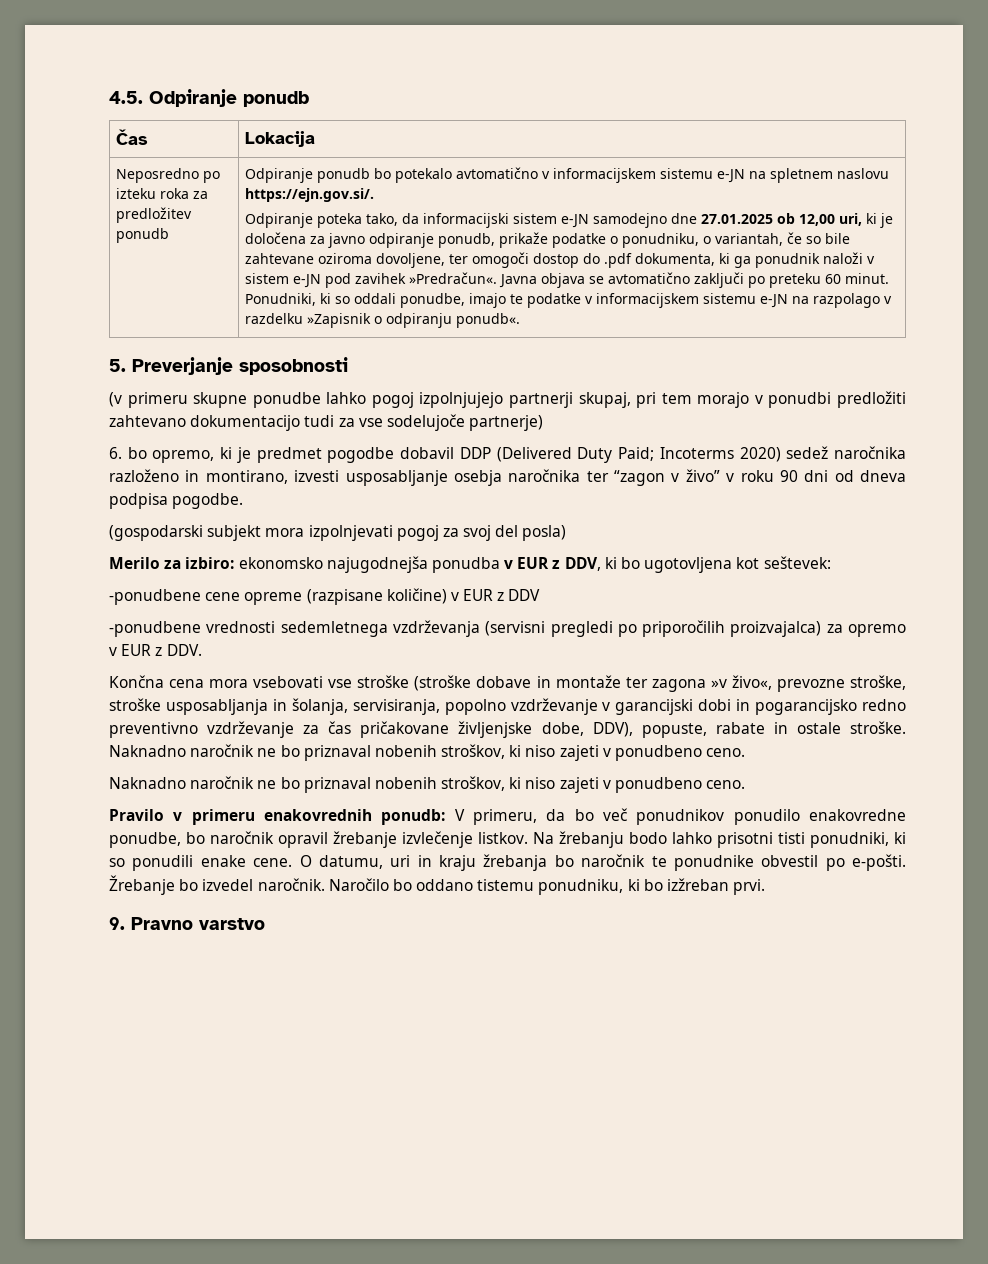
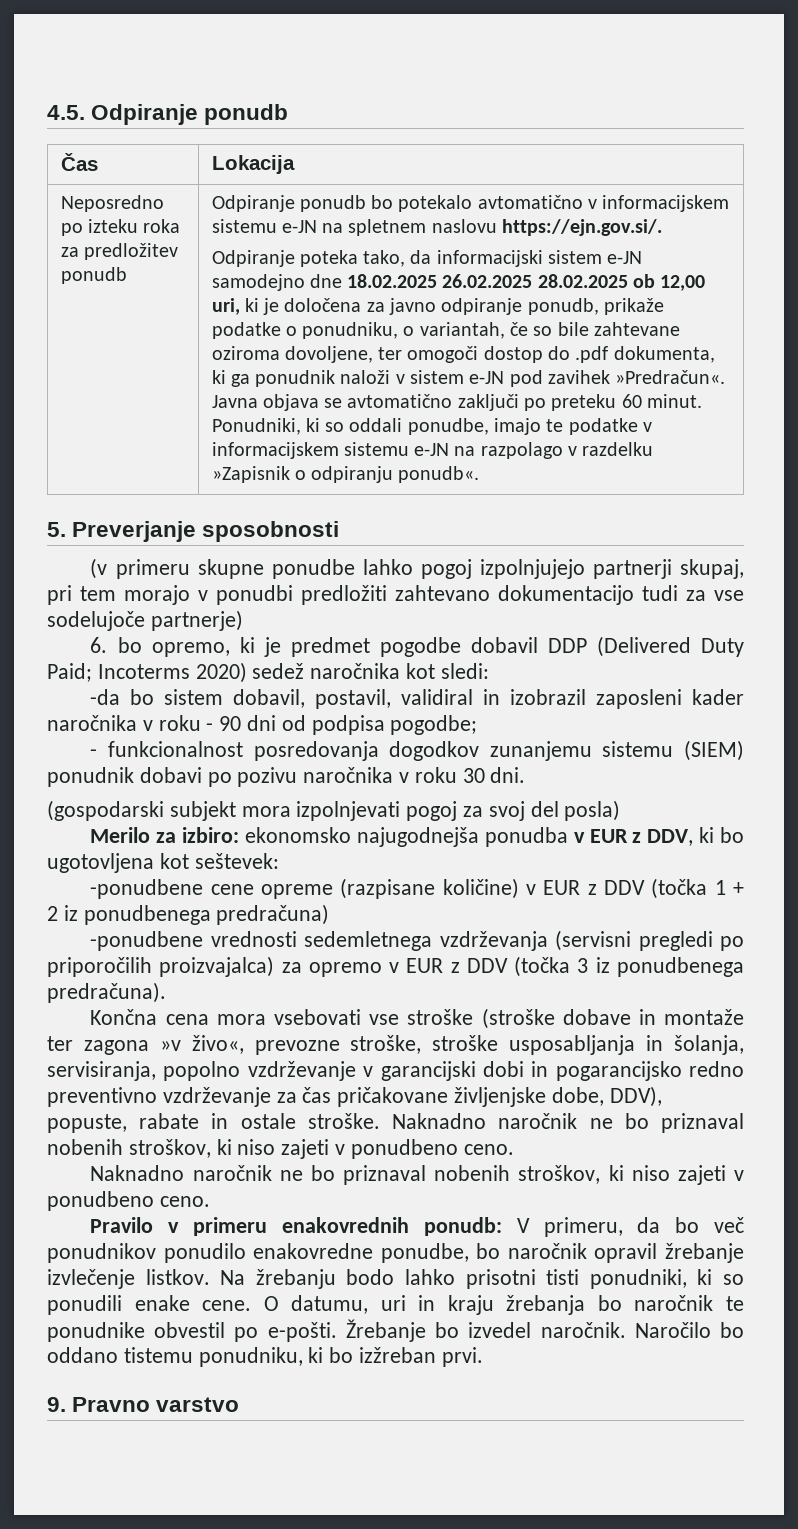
- Odpiranje poteka tako, da informacijski sistem e-JN samodejno dne 27.01.2025 ob 12,00 uri, ki je določena za javno odpiranje ponudb, prikaže podatke o ponudniku, o variantah, če so bile zahtevane oziroma dovoljene, ter omogoči dostop do .pdf dokumenta, ki ga ponudnik naloži v sistem e-JN pod zavihek »Predračun«.
+ Odpiranje poteka tako, da informacijski sistem e-JN samodejno dne 18.02.2025 26.02.2025 28.02.2025 ob 12,00 uri, ki je določena za javno odpiranje ponudb, prikaže podatke o ponudniku, o variantah, če so bile zahtevane oziroma dovoljene, ter omogoči dostop do .pdf dokumenta, ki ga ponudnik naloži v sistem e-JN pod zavihek »Predračun«.
- 6. bo opremo, ki je predmet pogodbe dobavil DDP (Delivered Duty Paid; Incoterms 2020) sedež naročnika razloženo in montirano, izvesti usposabljanje osebja naročnika ter “zagon v živo” v roku 90 dni od dneva podpisa pogodbe.
+ 6. bo opremo, ki je predmet pogodbe dobavil DDP (Delivered Duty Paid; Incoterms 2020) sedež naročnika kot sledi:
+ -da bo sistem dobavil, postavil, validiral in izobrazil zaposleni kader naročnika v roku - 90 dni od podpisa pogodbe;
+ - funkcionalnost posredovanja dogodkov zunanjemu sistemu (SIEM) ponudnik dobavi po pozivu naročnika v roku 30 dni.
- -ponudbene cene opreme (razpisane količine) v EUR z DDV
+ -ponudbene cene opreme (razpisane količine) v EUR z DDV (točka 1 + 2 iz ponudbenega predračuna)
- -ponudbene vrednosti sedemletnega vzdrževanja (servisni pregledi po priporočilih proizvajalca) za opremo v EUR z DDV.
+ -ponudbene vrednosti sedemletnega vzdrževanja (servisni pregledi po priporočilih proizvajalca) za opremo v EUR z DDV (točka 3 iz ponudbenega predračuna).

